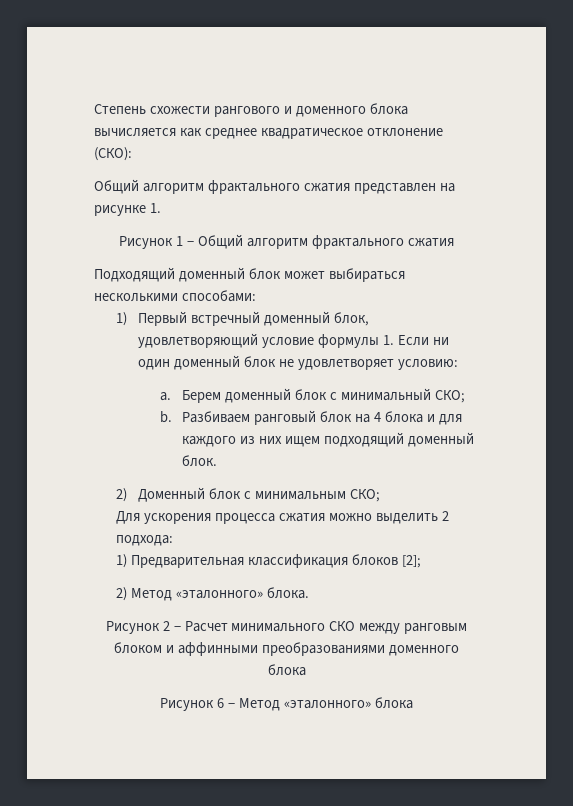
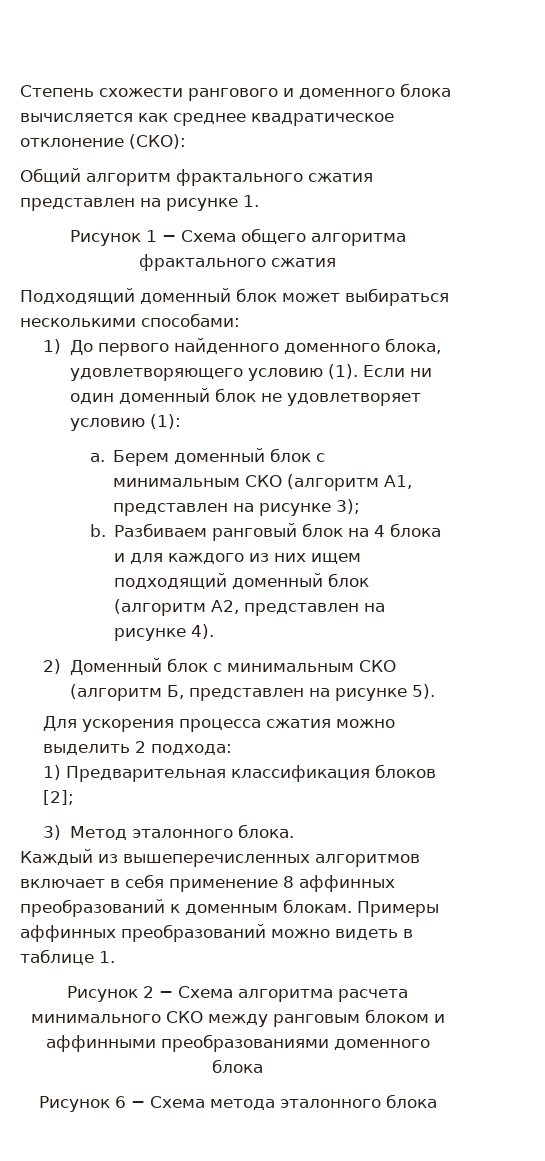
- Рисунок 1 − Общий алгоритм фрактального сжатия
+ Рисунок 1 − Схема общего алгоритма фрактального сжатия
- 1) Первый встречный доменный блок, удовлетворяющий условие формулы 1. Если ни один доменный блок не удовлетворяет условию:
+ 1) До первого найденного доменного блока, удовлетворяющего условию (1). Если ни один доменный блок не удовлетворяет условию (1):
- Берем доменный блок с минимальный СКО;
+ Берем доменный блок с минимальным СКО (алгоритм А1, представлен на рисунке 3);
- Разбиваем ранговый блок на 4 блока и для каждого из них ищем подходящий доменный блок.
+ Разбиваем ранговый блок на 4 блока и для каждого из них ищем подходящий доменный блок (алгоритм А2, представлен на рисунке 4).
- 2) Доменный блок с минимальным СКО;
+ 2) Доменный блок с минимальным СКО (алгоритм Б, представлен на рисунке 5).
- 2) Метод «эталонного» блока.
+ 3) Метод эталонного блока.
+ Каждый из вышеперечисленных алгоритмов включает в себя применение 8 аффинных преобразований к доменным блокам. Примеры аффинных преобразований можно видеть в таблице 1.
- Рисунок 2 − Расчет минимального СКО между ранговым блоком и аффинными преобразованиями доменного блока
+ Рисунок 2 − Схема алгоритма расчета минимального СКО между ранговым блоком и аффинными преобразованиями доменного блока
- Рисунок 6 − Метод «эталонного» блока
+ Рисунок 6 − Схема метода эталонного блока

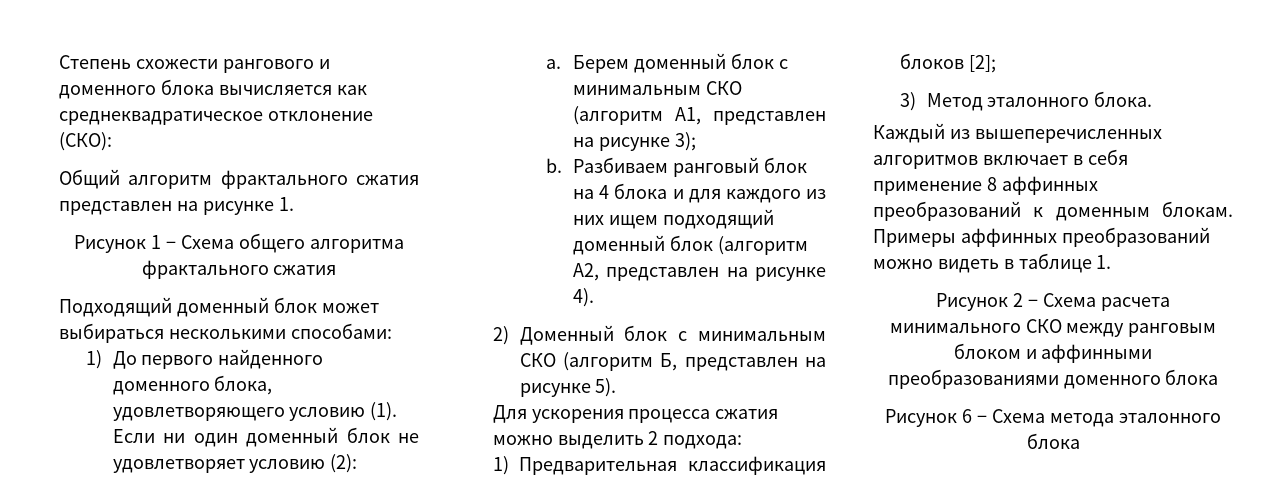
- Степень схожести рангового и доменного блока вычисляется как среднее квадратическое отклонение (СКО):
+ Степень схожести рангового и доменного блока вычисляется как среднеквадратическое отклонение (СКО):
- Если ни один доменный блок не удовлетворяет условию (1):
+ Если ни один доменный блок не удовлетворяет условию (2):
- Рисунок 2 − Схема алгоритма расчета минимального СКО между ранговым блоком и аффинными преобразованиями доменного блока
+ Рисунок 2 − Схема расчета минимального СКО между ранговым блоком и аффинными преобразованиями доменного блока

